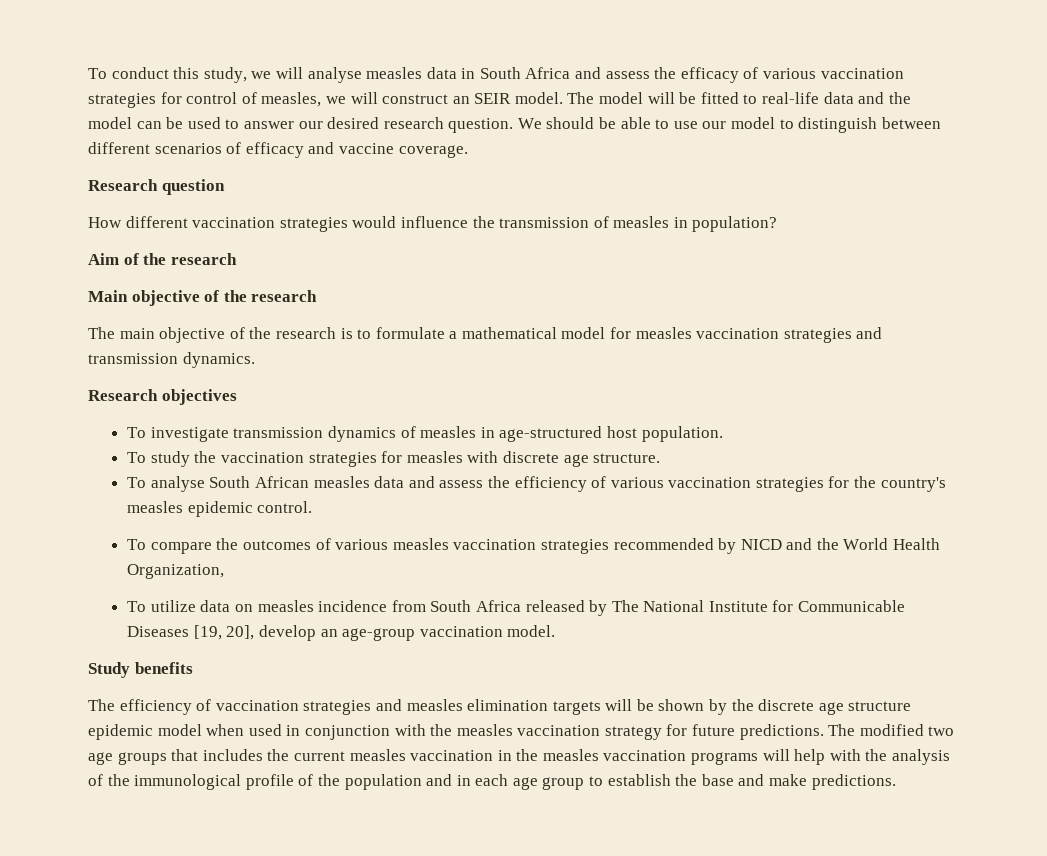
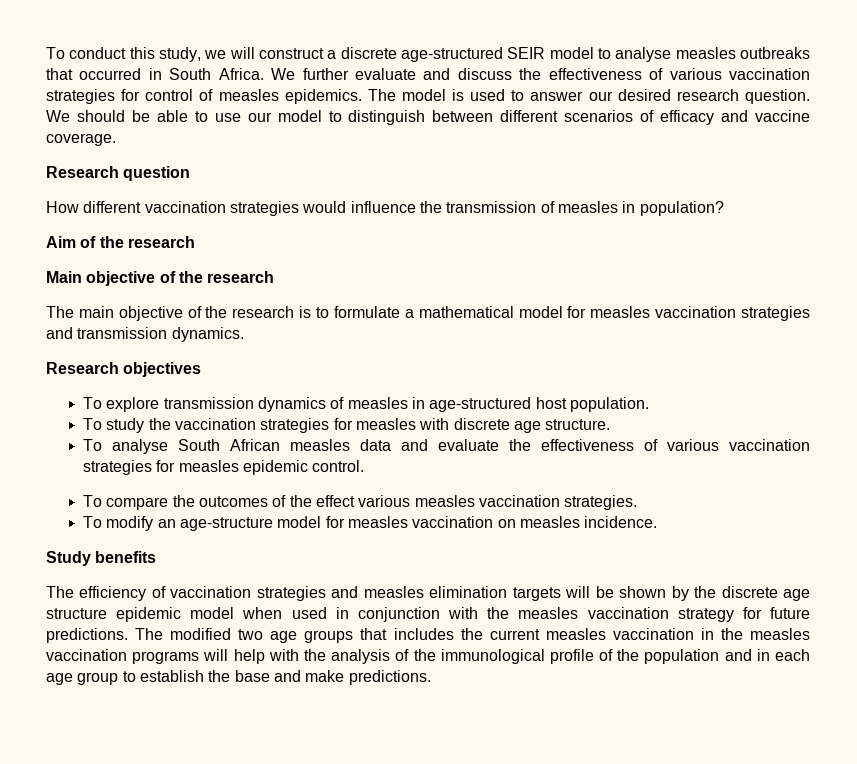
- To conduct this study, we will analyse measles data in South Africa and assess the efficacy of various vaccination strategies for control of measles, we will construct an SEIR model. The model will be fitted to real-life data and the model can be used to answer our desired research question.
+ To conduct this study, we will construct a discrete age-structured SEIR model to analyse measles outbreaks that occurred in South Africa. We further evaluate and discuss the effectiveness of various vaccination strategies for control of measles epidemics. The model is used to answer our desired research question.
- To investigate transmission dynamics of measles in age-structured host population.
+ To explore transmission dynamics of measles in age-structured host population.
- To analyse South African measles data and assess the efficiency of various vaccination strategies for the country's measles epidemic control.
+ To analyse South African measles data and evaluate the effectiveness of various vaccination strategies for measles epidemic control.
- To compare the outcomes of various measles vaccination strategies recommended by NICD and the World Health Organization,
- To utilize data on measles incidence from South Africa released by The National Institute for Communicable Diseases [19, 20], develop an age-group vaccination model.
+ To compare the outcomes of the effect various measles vaccination strategies.
+ To modify an age-structure model for measles vaccination on measles incidence.

